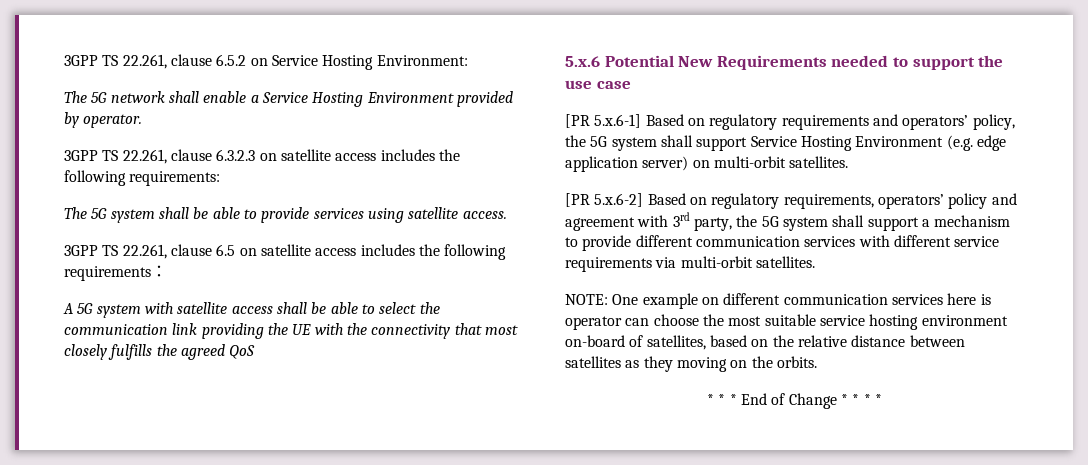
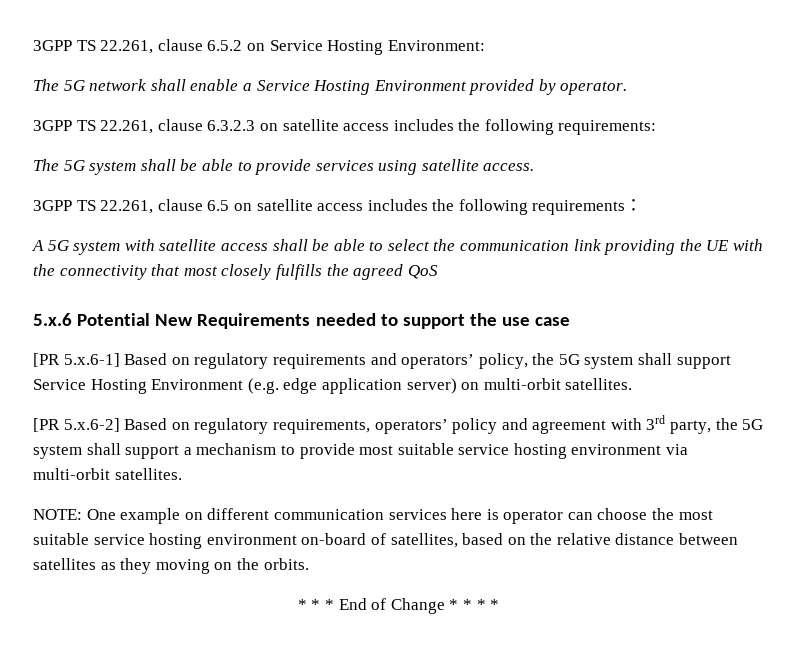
- [PR 5.x.6-2] Based on regulatory requirements, operators’ policy and agreement with 3rd party, the 5G system shall support a mechanism to provide different communication services with different service requirements via multi-orbit satellites.
+ [PR 5.x.6-2] Based on regulatory requirements, operators’ policy and agreement with 3rd party, the 5G system shall support a mechanism to provide most suitable service hosting environment via multi-orbit satellites.

